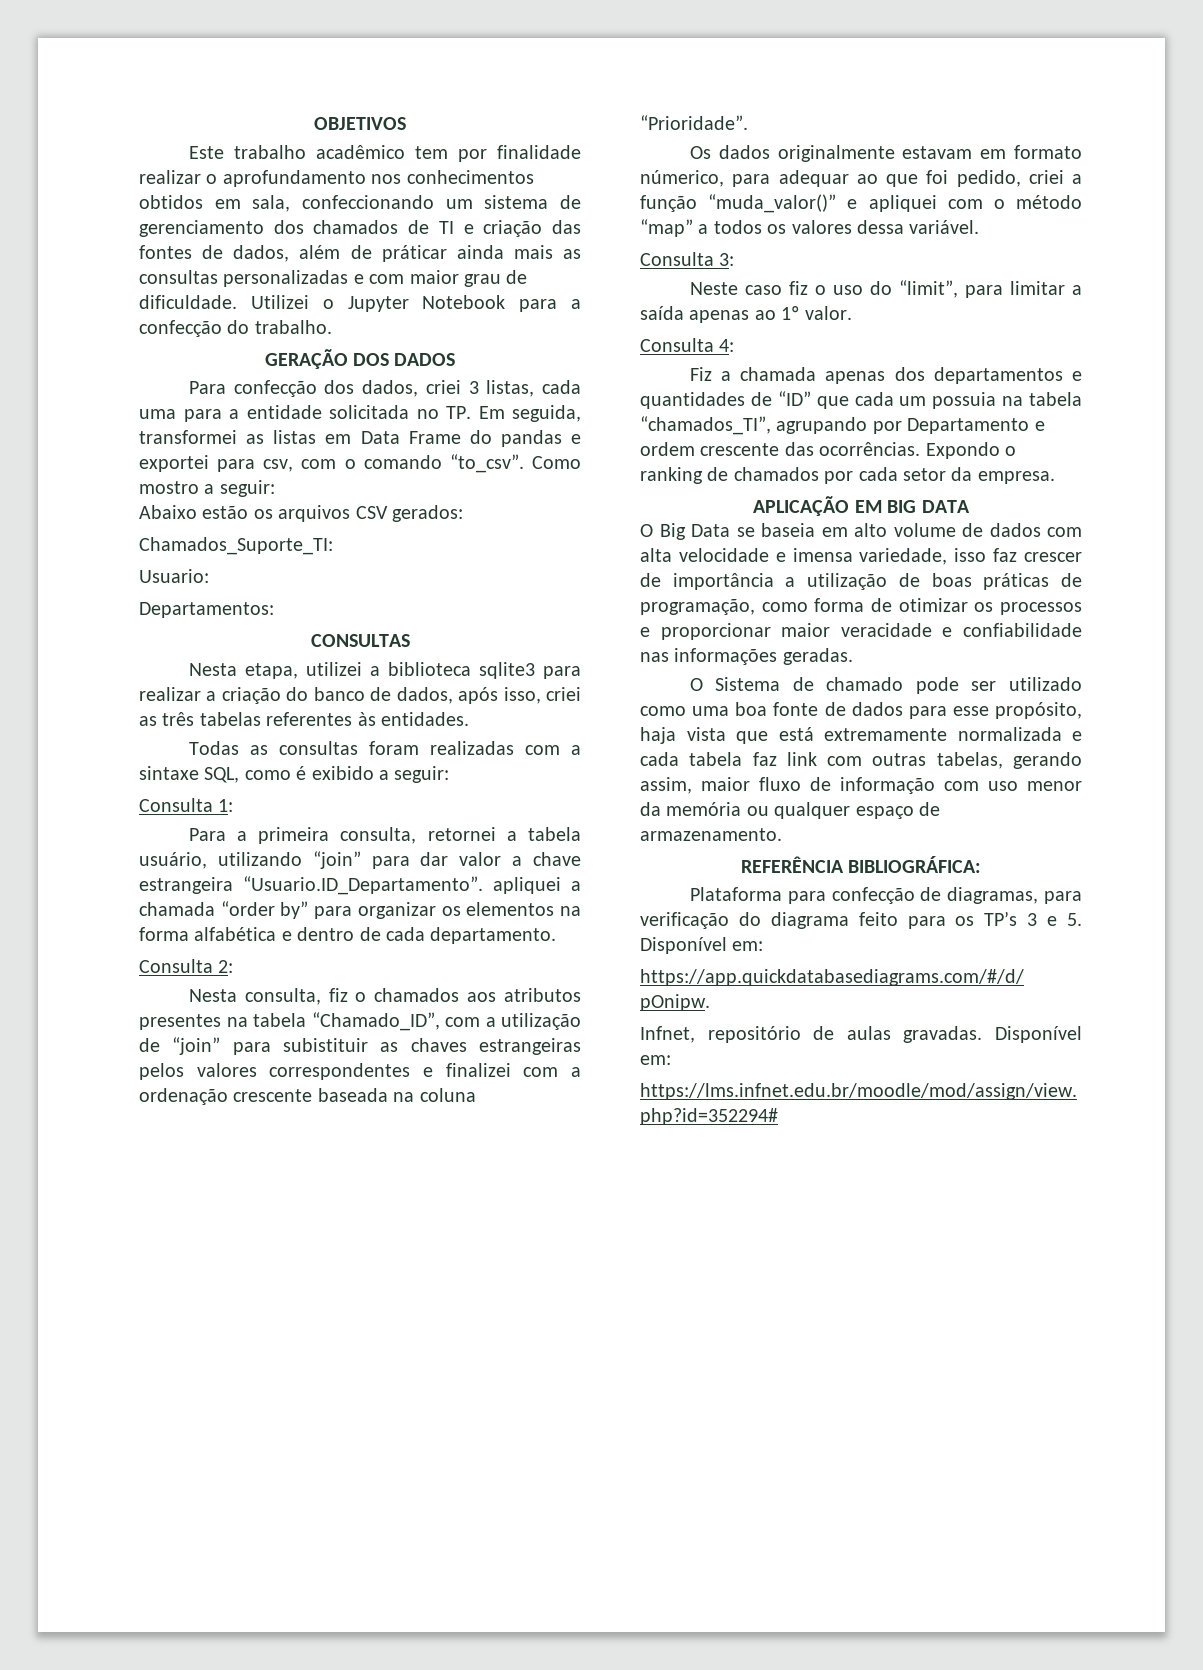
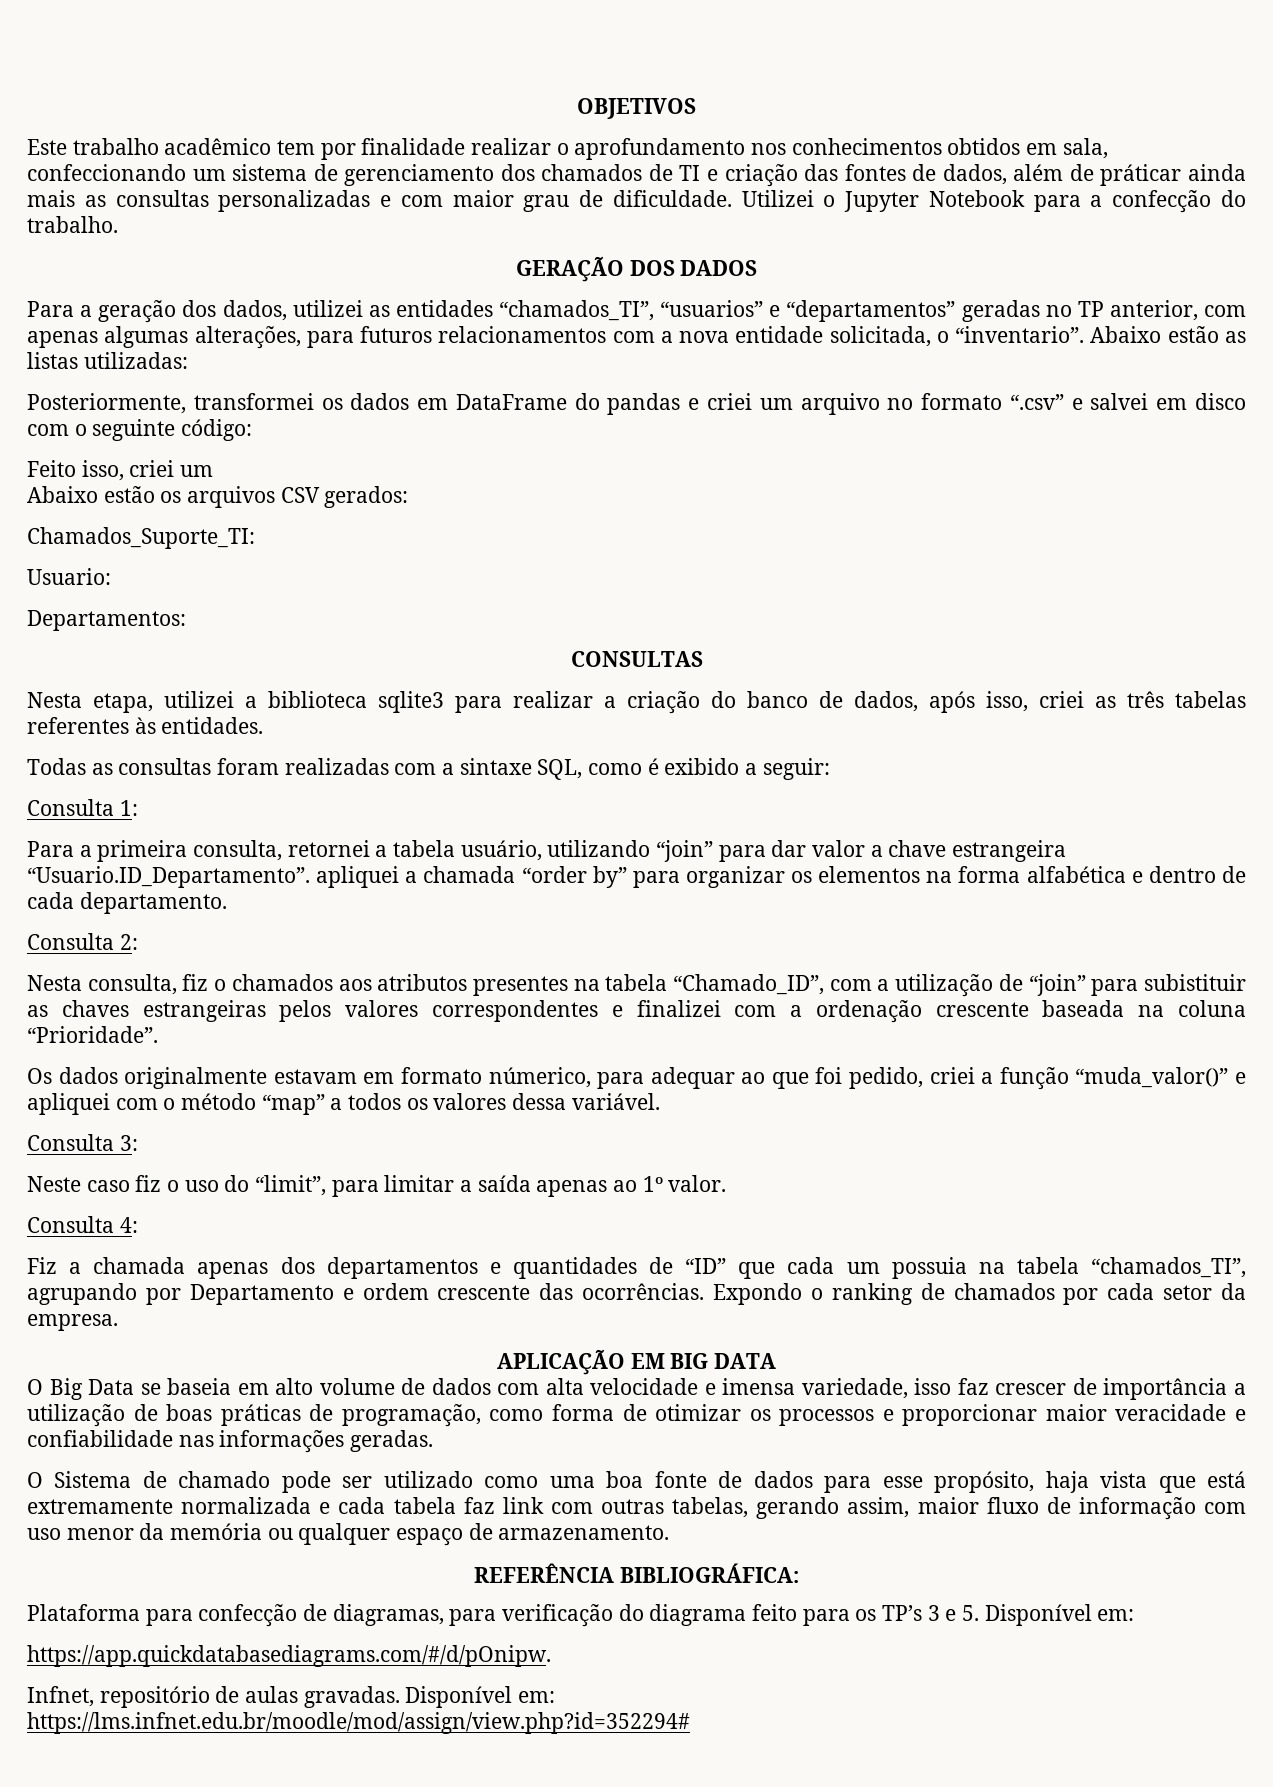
- Para confecção dos dados, criei 3 listas, cada uma para a entidade solicitada no TP. Em seguida, transformei as listas em Data Frame do pandas e exportei para csv, com o comando “to_csv”. Como mostro a seguir:
+ Para a geração dos dados, utilizei as entidades “chamados_TI”, “usuarios” e “departamentos” geradas no TP anterior, com apenas algumas alterações, para futuros relacionamentos com a nova entidade solicitada, o “inventario”. Abaixo estão as listas utilizadas:
+ Posteriormente, transformei os dados em DataFrame do pandas e criei um arquivo no formato “.csv” e salvei em disco com o seguinte código:
+ Feito isso, criei um

